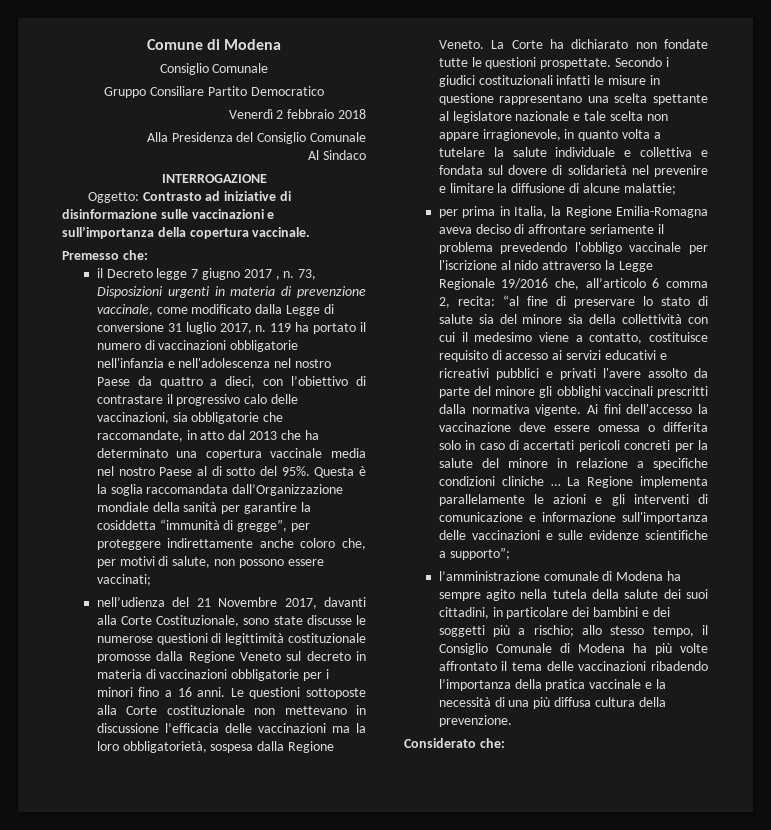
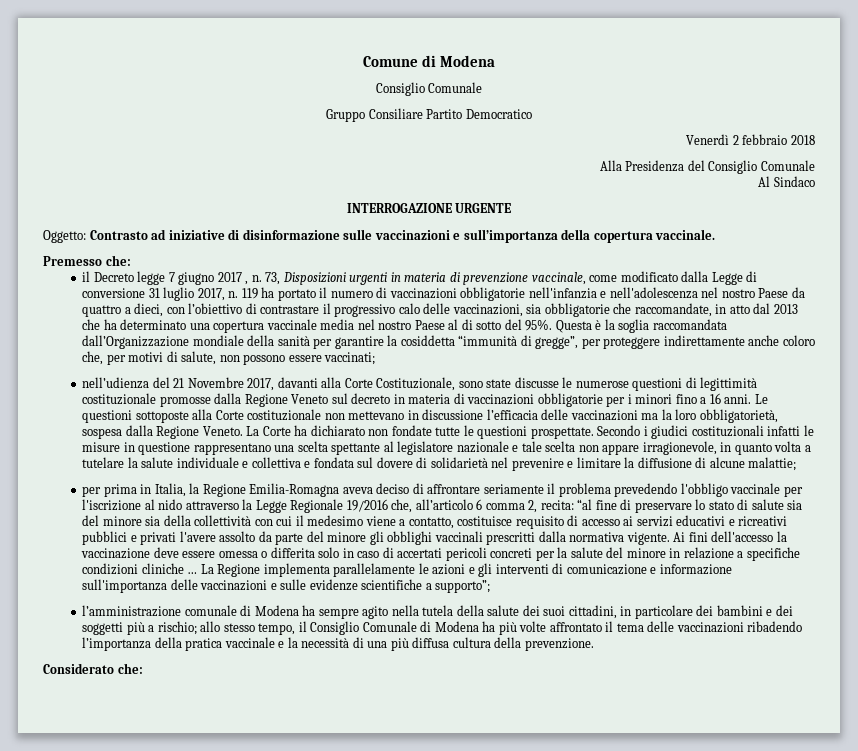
- INTERROGAZIONE
+ INTERROGAZIONE URGENTE

